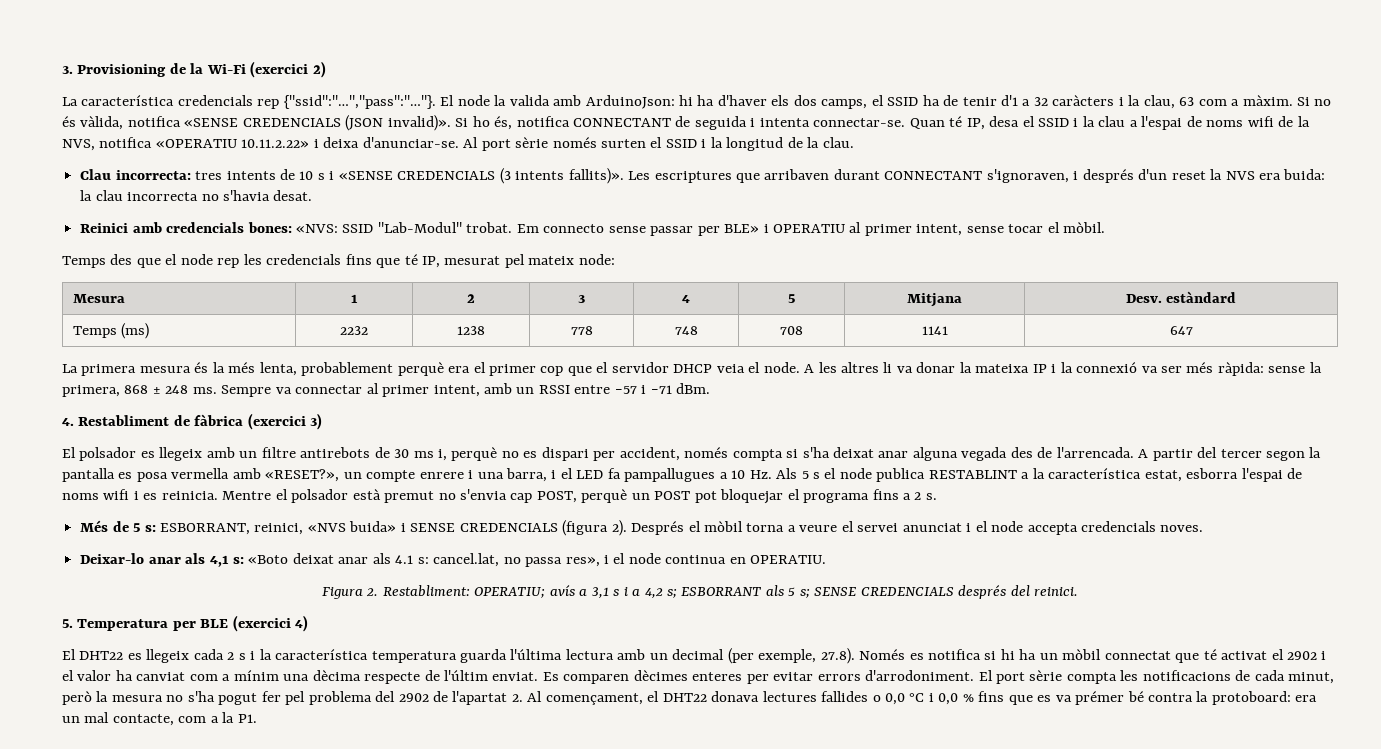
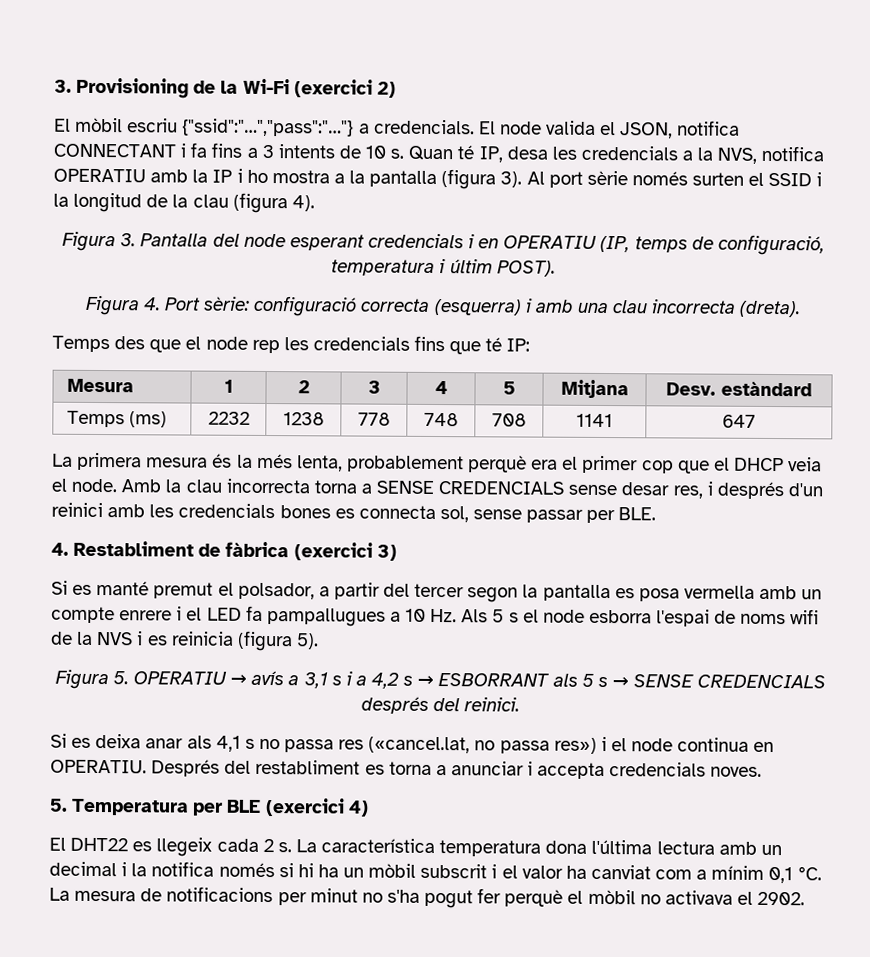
- La característica credencials rep {"ssid":"…","pass":"…"}. El node la valida amb ArduinoJson: hi ha d'haver els dos camps, el SSID ha de tenir d'1 a 32 caràcters i la clau, 63 com a màxim. Si no és vàlida, notifica «SENSE CREDENCIALS (JSON invalid)». Si ho és, notifica CONNECTANT de seguida i intenta connectar-se. Quan té IP, desa el SSID i la clau a l'espai de noms wifi de la NVS, notifica «OPERATIU 10.11.2.22» i deixa d'anunciar-se.
+ El mòbil escriu {"ssid":"…","pass":"…"} a credencials. El node valida el JSON, notifica CONNECTANT i fa fins a 3 intents de 10 s. Quan té IP, desa les credencials a la NVS, notifica OPERATIU amb la IP i ho mostra a la pantalla (figura 3).
- Al port sèrie només surten el SSID i la longitud de la clau.
- Clau incorrecta: tres intents de 10 s i «SENSE CREDENCIALS (3 intents fallits)». Les escriptures que arribaven durant CONNECTANT s'ignoraven, i després d'un reset la NVS era buida: la clau incorrecta no s'havia desat.
- Reinici amb credencials bones: «NVS: SSID "Lab-Modul" trobat. Em connecto sense passar per BLE» i OPERATIU al primer intent, sense tocar el mòbil.
+ Al port sèrie només surten el SSID i la longitud de la clau (figura 4).
+ Figura 3. Pantalla del node esperant credencials i en OPERATIU (IP, temps de configuració, temperatura i últim POST).
+ Figura 4. Port sèrie: configuració correcta (esquerra) i amb una clau incorrecta (dreta).
- Temps des que el node rep les credencials fins que té IP, mesurat pel mateix node:
+ Temps des que el node rep les credencials fins que té IP:
- La primera mesura és la més lenta, probablement perquè era el primer cop que el servidor DHCP veia el node.
+ La primera mesura és la més lenta, probablement perquè era el primer cop que el DHCP veia el node.
- A les altres li va donar la mateixa IP i la connexió va ser més ràpida: sense la primera, 868 ± 248 ms. Sempre va connectar al primer intent, amb un RSSI entre −57 i −71 dBm.
+ Amb la clau incorrecta torna a SENSE CREDENCIALS sense desar res, i després d'un reinici amb les credencials bones es connecta sol, sense passar per BLE.
- El polsador es llegeix amb un filtre antirebots de 30 ms i, perquè no es dispari per accident, només compta si s'ha deixat anar alguna vegada des de l'arrencada. A partir del tercer segon la pantalla es posa vermella amb «RESET?», un compte enrere i una barra, i el LED fa pampallugues a 10 Hz. Als 5 s el node publica RESTABLINT a la característica estat, esborra l'espai de noms wifi i es reinicia. Mentre el polsador està premut no s'envia cap POST, perquè un POST pot bloquejar el programa fins a 2 s.
- Més de 5 s: ESBORRANT, reinici, «NVS buida» i SENSE CREDENCIALS (figura 2). Després el mòbil torna a veure el servei anunciat i el node accepta credencials noves.
- Deixar-lo anar als 4,1 s: «Boto deixat anar als 4.1 s: cancel.lat, no passa res», i el node continua en OPERATIU.
- Figura 2. Restabliment: OPERATIU; avís a 3,1 s i a 4,2 s; ESBORRANT als 5 s; SENSE CREDENCIALS després del reinici.
+ Si es manté premut el polsador, a partir del tercer segon la pantalla es posa vermella amb un compte enrere i el LED fa pampallugues a 10 Hz. Als 5 s el node esborra l'espai de noms wifi de la NVS i es reinicia (figura 5).
+ Figura 5. OPERATIU → avís a 3,1 s i a 4,2 s → ESBORRANT als 5 s → SENSE CREDENCIALS després del reinici.
+ Si es deixa anar als 4,1 s no passa res («cancel.lat, no passa res») i el node continua en OPERATIU. Després del restabliment es torna a anunciar i accepta credencials noves.
- El DHT22 es llegeix cada 2 s i la característica temperatura guarda l'última lectura amb un decimal (per exemple, 27.8). Només es notifica si hi ha un mòbil connectat que té activat el 2902 i el valor ha canviat com a mínim una dècima respecte de l'últim enviat. Es comparen dècimes enteres per evitar errors d'arrodoniment. El port sèrie compta les notificacions de cada minut, però la mesura no s'ha pogut fer pel problema del 2902 de l'apartat 2. Al començament, el DHT22 donava lectures fallides o 0,0 °C i 0,0 % fins que es va prémer bé contra la protoboard: era un mal contacte, com a la P1.
+ El DHT22 es llegeix cada 2 s. La característica temperatura dona l'última lectura amb un decimal i la notifica només si hi ha un mòbil subscrit i el valor ha canviat com a mínim 0,1 °C. La mesura de notificacions per minut no s'ha pogut fer perquè el mòbil no activava el 2902.

